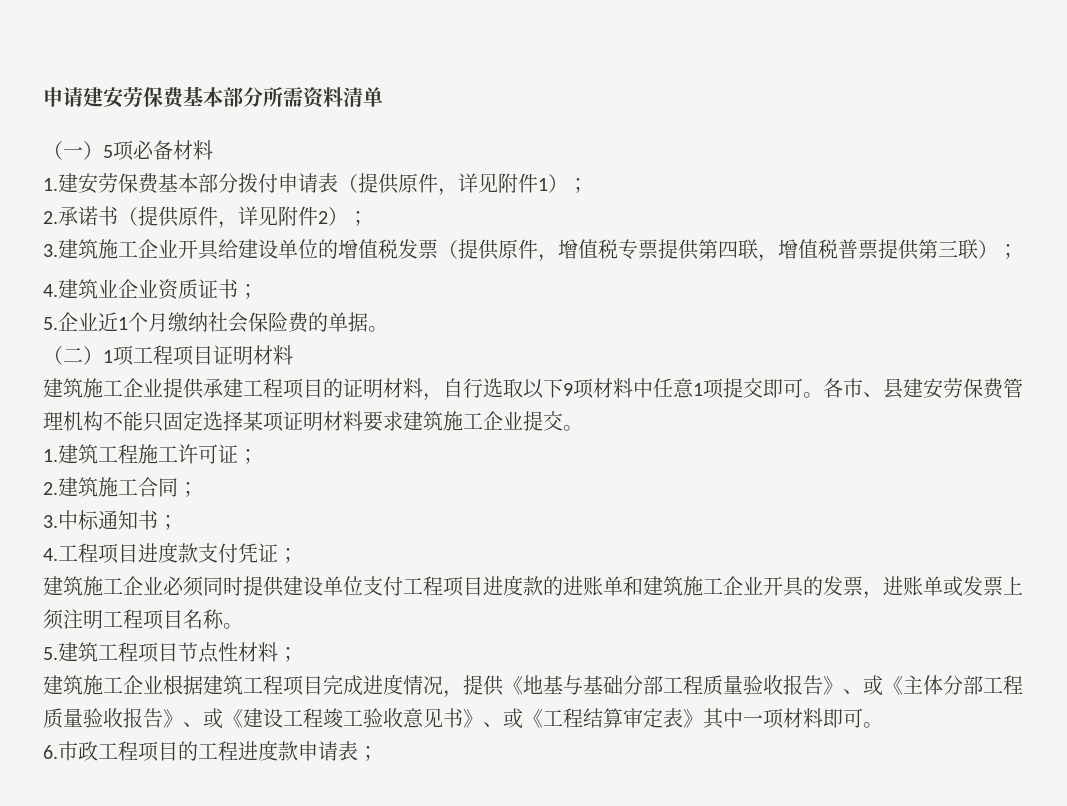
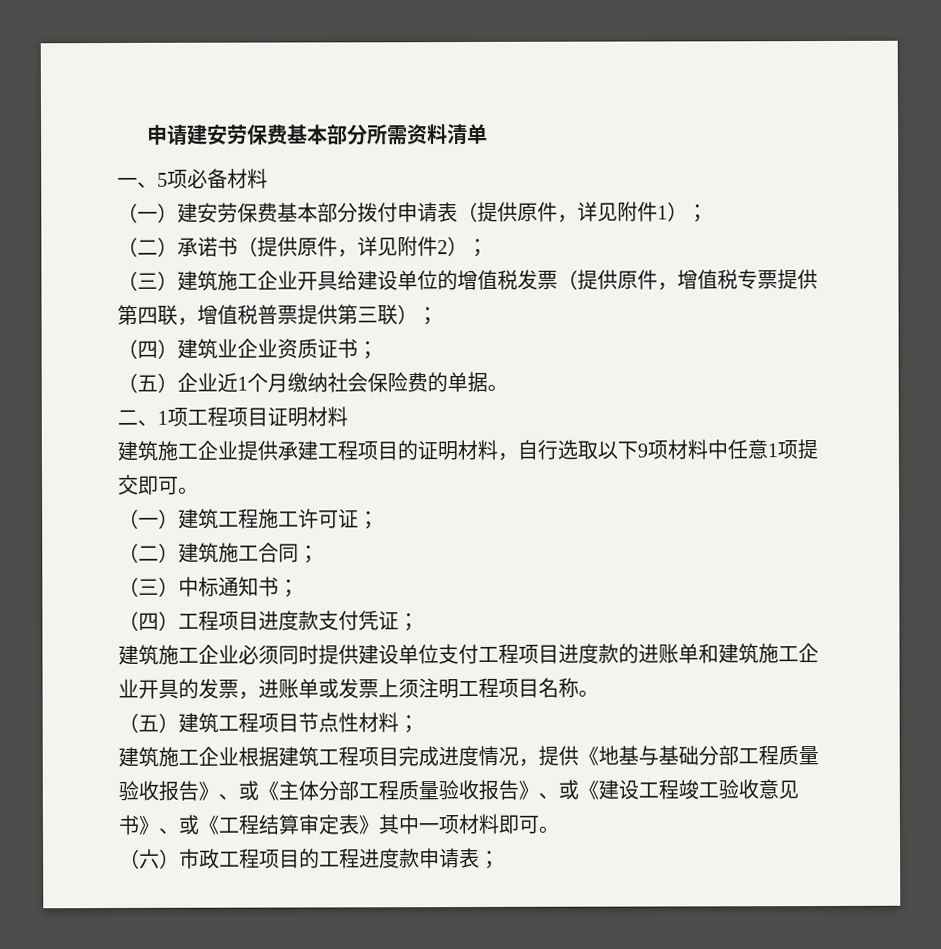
- （一）5项必备材料
+ 一、5项必备材料
- 1.建安劳保费基本部分拨付申请表（提供原件，详见附件1）；
+ （一）建安劳保费基本部分拨付申请表（提供原件，详见附件1）；
- 2.承诺书（提供原件，详见附件2）；
+ （二）承诺书（提供原件，详见附件2）；
- 3.建筑施工企业开具给建设单位的增值税发票（提供原件，增值税专票提供第四联，增值税普票提供第三联）；
+ （三）建筑施工企业开具给建设单位的增值税发票（提供原件，增值税专票提供第四联，增值税普票提供第三联）；
- 4.建筑业企业资质证书；
+ （四）建筑业企业资质证书；
- 5.企业近1个月缴纳社会保险费的单据。
+ （五）企业近1个月缴纳社会保险费的单据。
- （二）1项工程项目证明材料
+ 二、1项工程项目证明材料
- 建筑施工企业提供承建工程项目的证明材料，自行选取以下9项材料中任意1项提交即可。各市、县建安劳保费管理机构不能只固定选择某项证明材料要求建筑施工企业提交。
- 1.建筑工程施工许可证；
+ 建筑施工企业提供承建工程项目的证明材料，自行选取以下9项材料中任意1项提交即可。
+ （一）建筑工程施工许可证；
- 2.建筑施工合同；
+ （二）建筑施工合同；
- 3.中标通知书；
+ （三）中标通知书；
- 4.工程项目进度款支付凭证；
+ （四）工程项目进度款支付凭证；
- 5.建筑工程项目节点性材料；
+ （五）建筑工程项目节点性材料；
- 6.市政工程项目的工程进度款申请表；
+ （六）市政工程项目的工程进度款申请表；

